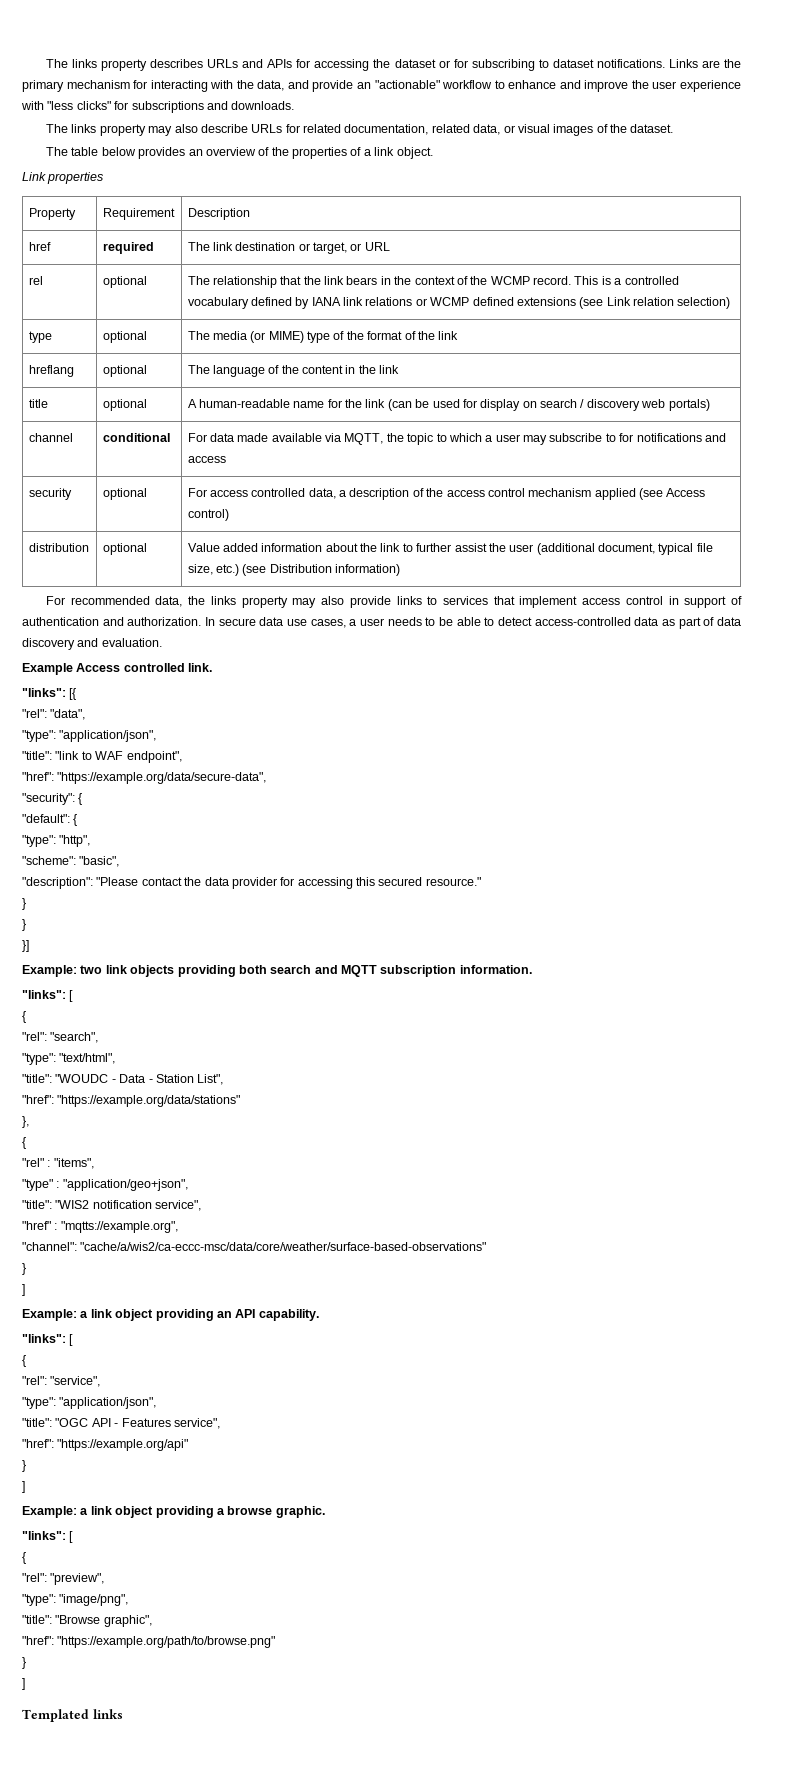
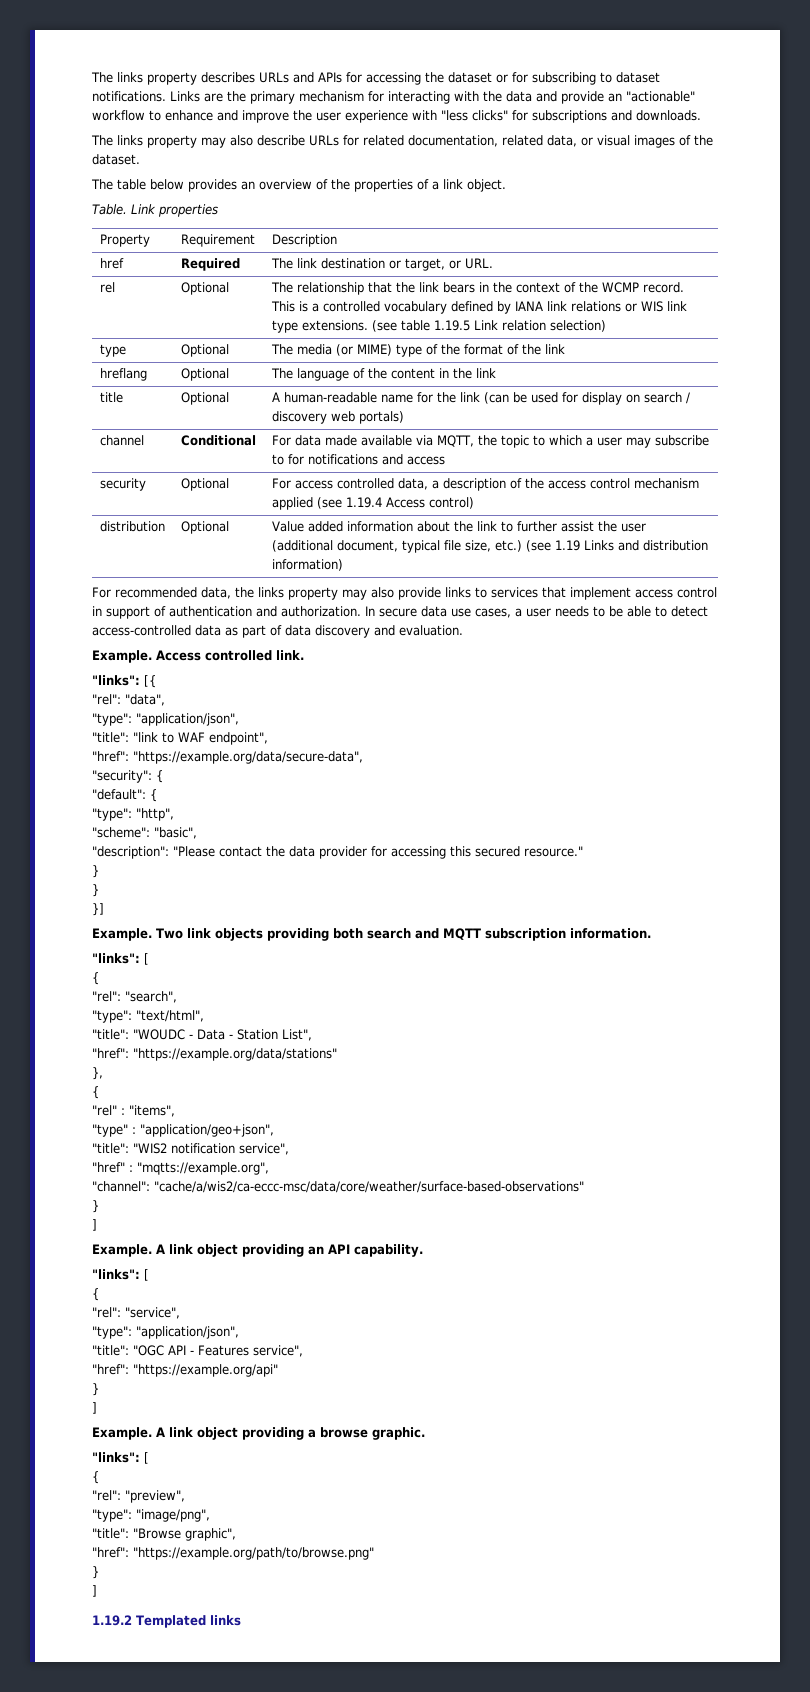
- Links are the primary mechanism for interacting with the data, and provide an "actionable" workflow to enhance and improve the user experience with "less clicks" for subscriptions and downloads.
+ Links are the primary mechanism for interacting with the data and provide an "actionable" workflow to enhance and improve the user experience with "less clicks" for subscriptions and downloads.
+ Table.
- href | required | The link destination or target, or URL
+ href | Required | The link destination or target, or URL.
- rel | optional | The relationship that the link bears in the context of the WCMP record. This is a controlled vocabulary defined by IANA link relations or WCMP defined extensions (see Link relation selection)
+ rel | Optional | The relationship that the link bears in the context of the WCMP record. This is a controlled vocabulary defined by IANA link relations or WIS link type extensions. (see table 1.19.5 Link relation selection)
- type | optional | The media (or MIME) type of the format of the link
+ type | Optional | The media (or MIME) type of the format of the link
- hreflang | optional | The language of the content in the link
+ hreflang | Optional | The language of the content in the link
- title | optional | A human-readable name for the link (can be used for display on search / discovery web portals)
+ title | Optional | A human-readable name for the link (can be used for display on search / discovery web portals)
- channel | conditional | For data made available via MQTT, the topic to which a user may subscribe to for notifications and access
+ channel | Conditional | For data made available via MQTT, the topic to which a user may subscribe to for notifications and access
- security | optional | For access controlled data, a description of the access control mechanism applied (see Access control)
+ security | Optional | For access controlled data, a description of the access control mechanism applied (see 1.19.4 Access control)
- distribution | optional | Value added information about the link to further assist the user (additional document, typical file size, etc.) (see Distribution information)
+ distribution | Optional | Value added information about the link to further assist the user (additional document, typical file size, etc.) (see 1.19 Links and distribution information)
- Example Access controlled link.
+ Example. Access controlled link.
- Example: two link objects providing both search and MQTT subscription information.
+ Example. Two link objects providing both search and MQTT subscription information.
- Example: a link object providing an API capability.
+ Example. A link object providing an API capability.
- Example: a link object providing a browse graphic.
+ Example. A link object providing a browse graphic.
- Templated links
+ 1.19.2 Templated links

